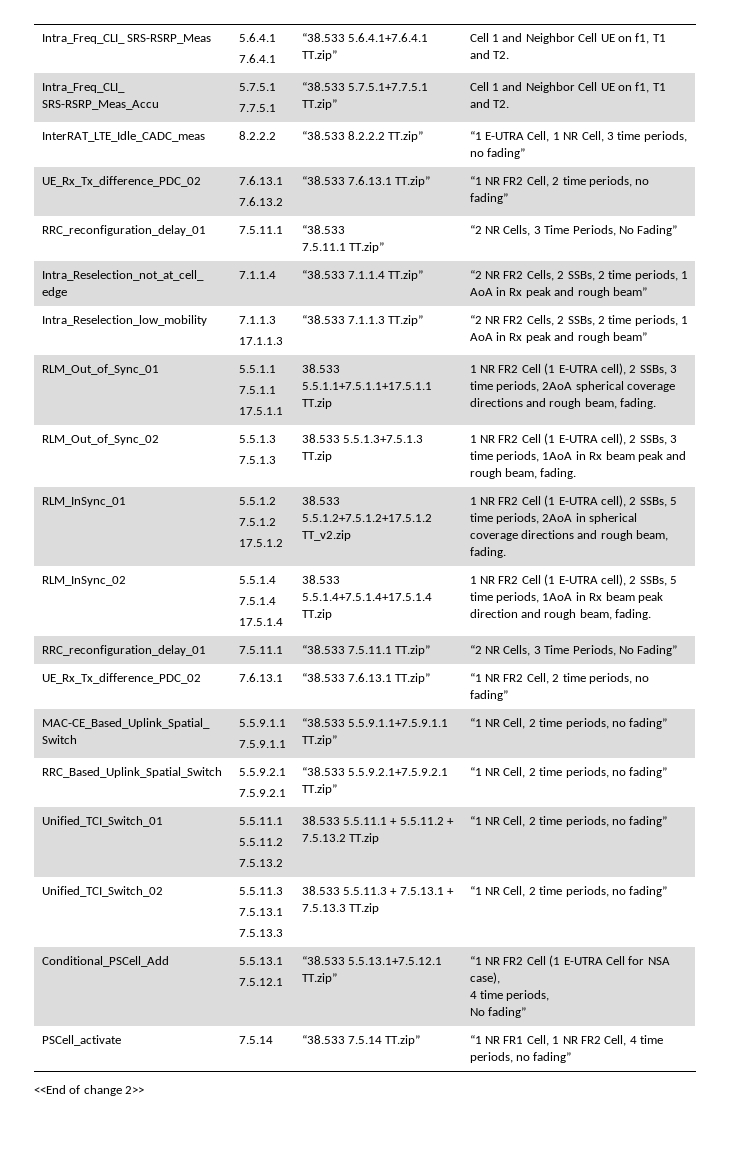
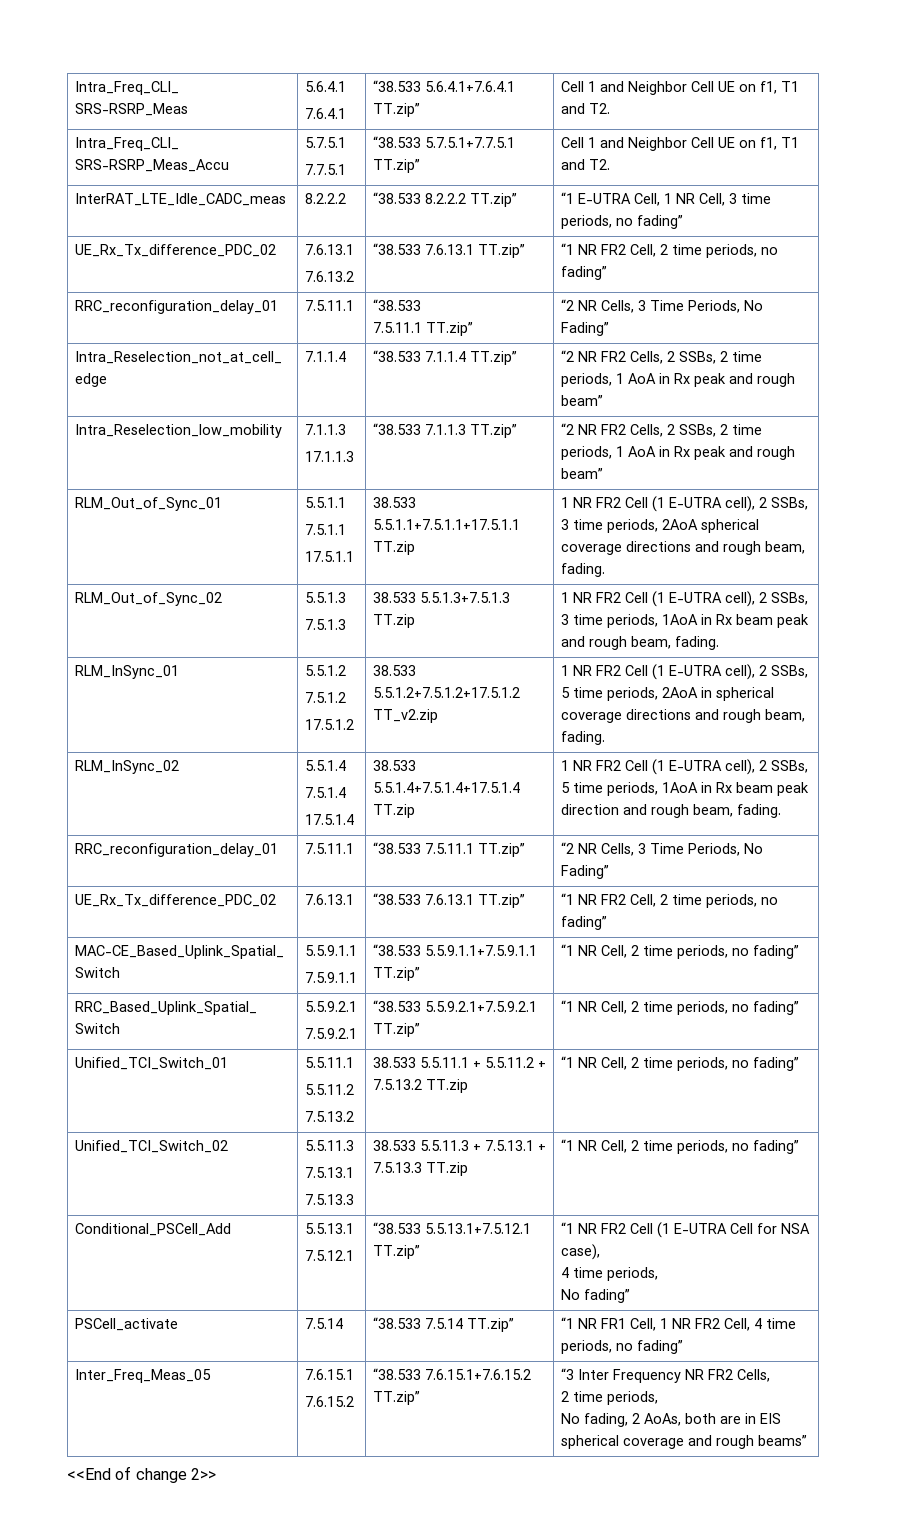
+ Inter_Freq_Meas_05 | 7.6.15.1
+ 7.6.15.2 | “38.533 7.6.15.1+7.6.15.2 TT.zip” | “3 Inter Frequency NR FR2 Cells,
+ 2 time periods,
+ No fading, 2 AoAs, both are in EIS spherical coverage and rough beams”

